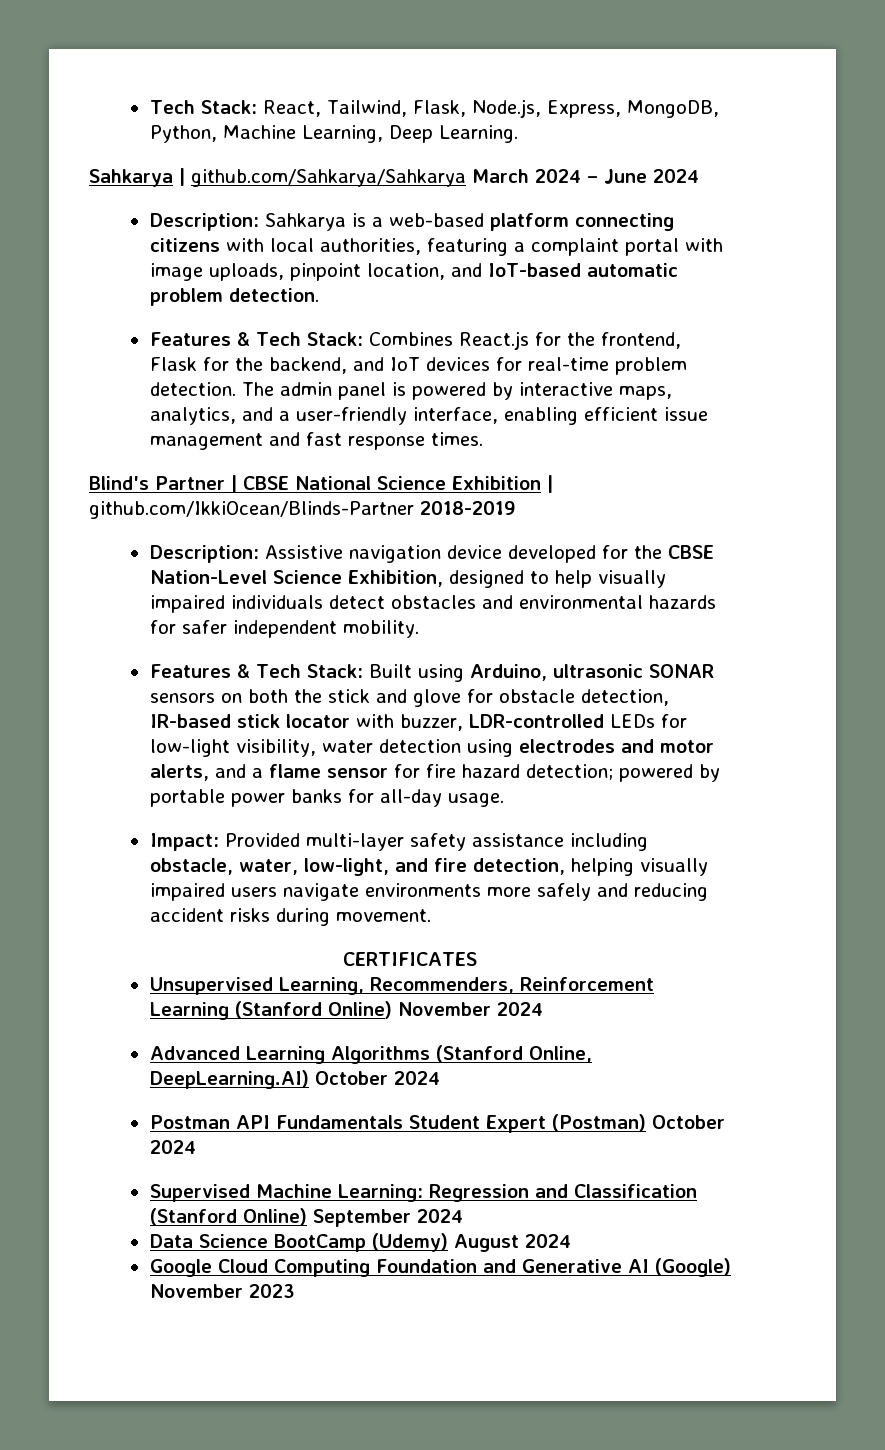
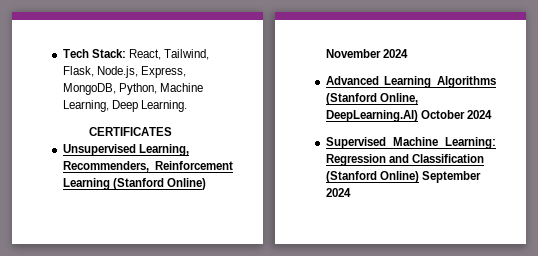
- Sahkarya | github.com/Sahkarya/Sahkarya March 2024 – June 2024
- Description: Sahkarya is a web-based platform connecting citizens with local authorities, featuring a complaint portal with image uploads, pinpoint location, and IoT-based automatic problem detection.
- Features & Tech Stack: Combines React.js for the frontend, Flask for the backend, and IoT devices for real-time problem detection. The admin panel is powered by interactive maps, analytics, and a user-friendly interface, enabling efficient issue management and fast response times.
- Blind's Partner | CBSE National Science Exhibition | github.com/IkkiOcean/Blinds-Partner 2018-2019
- Description: Assistive navigation device developed for the CBSE Nation-Level Science Exhibition, designed to help visually impaired individuals detect obstacles and environmental hazards for safer independent mobility.
- Features & Tech Stack: Built using Arduino, ultrasonic SONAR sensors on both the stick and glove for obstacle detection, IR-based stick locator with buzzer, LDR-controlled LEDs for low-light visibility, water detection using electrodes and motor alerts, and a flame sensor for fire hazard detection; powered by portable power banks for all-day usage.
- Impact: Provided multi-layer safety assistance including obstacle, water, low-light, and fire detection, helping visually impaired users navigate environments more safely and reducing accident risks during movement.
- Postman API Fundamentals Student Expert (Postman) October 2024
- Data Science BootCamp (Udemy) August 2024
- Google Cloud Computing Foundation and Generative AI (Google) November 2023

